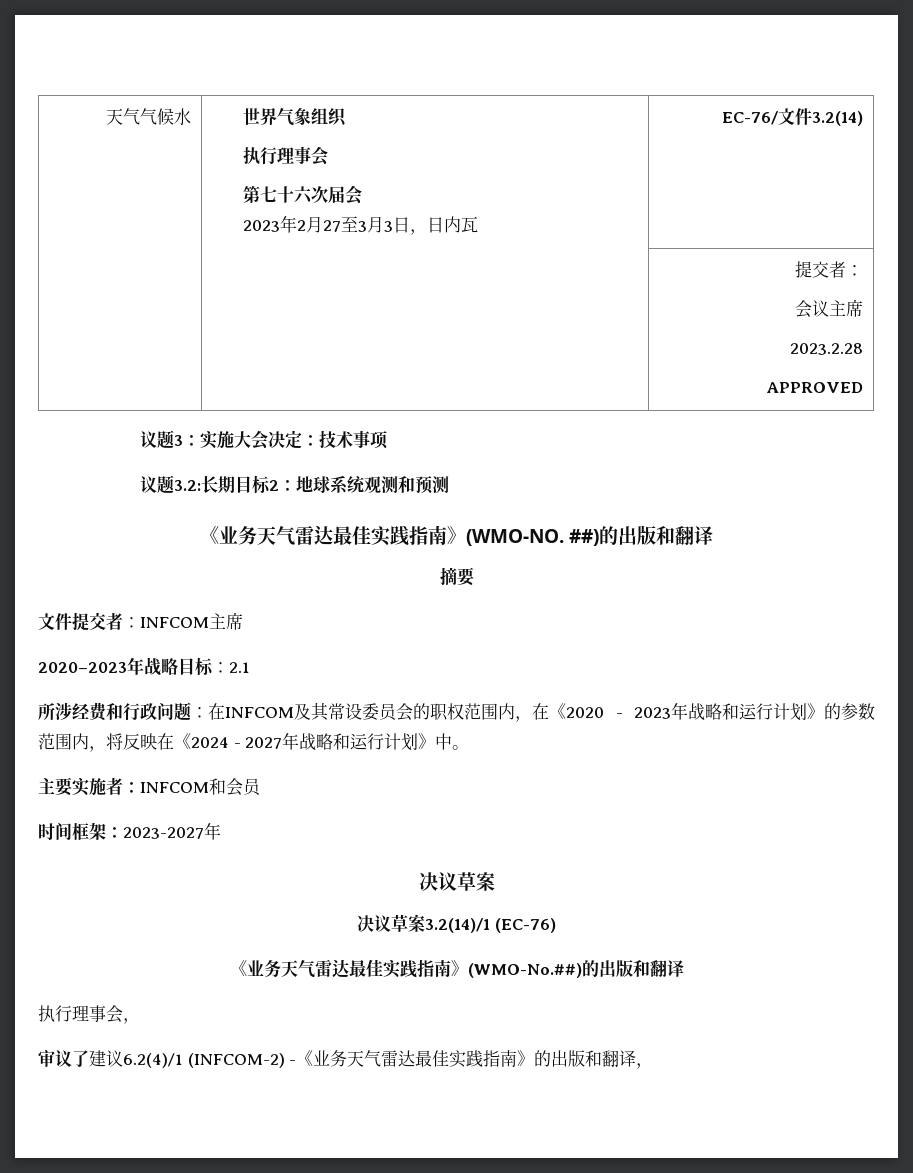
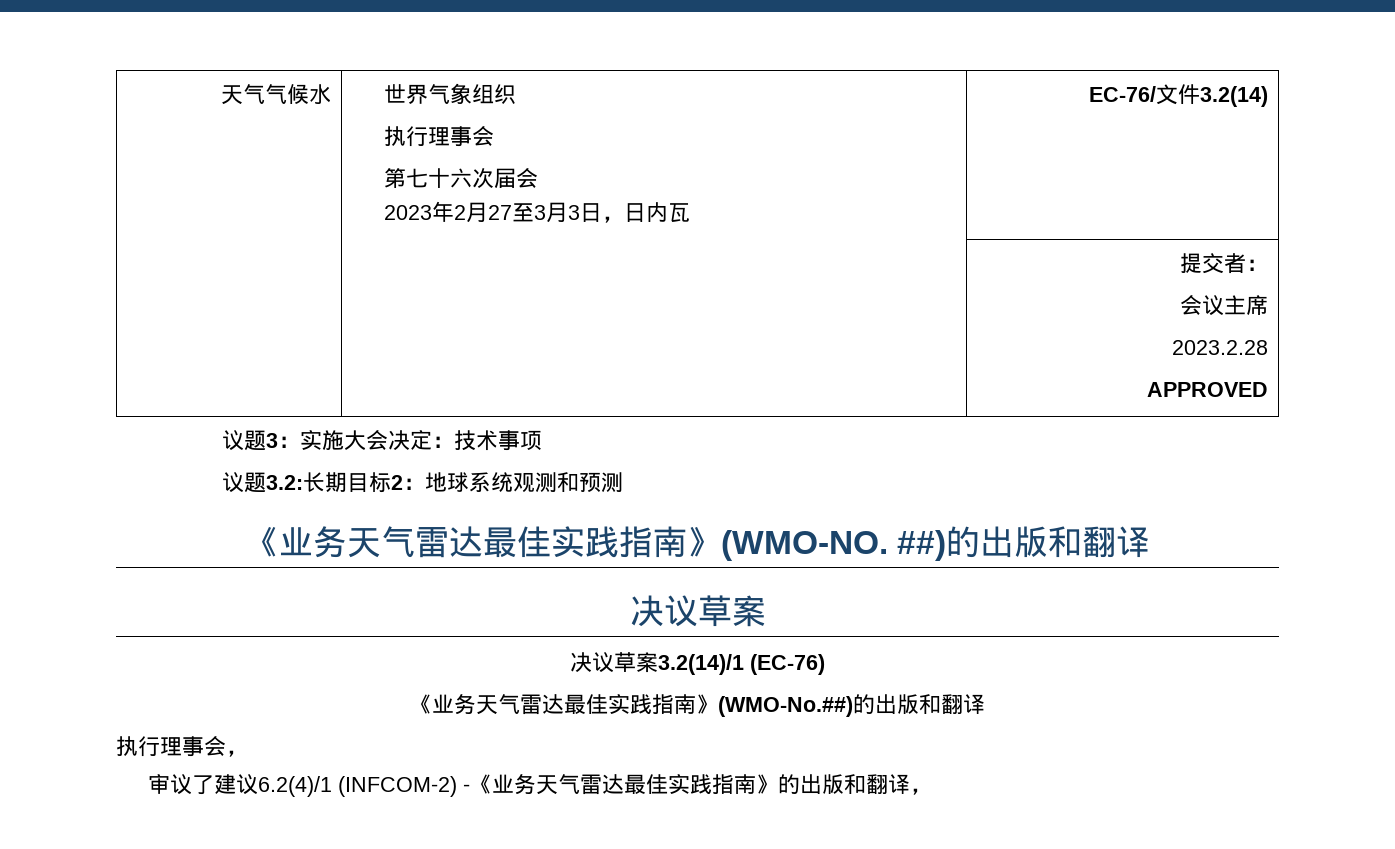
- 摘要
- 文件提交者：INFCOM主席
- 2020–2023年战略目标：2.1
- 所涉经费和行政问题：在INFCOM及其常设委员会的职权范围内，在《2020 - 2023年战略和运行计划》的参数范围内，将反映在《2024 - 2027年战略和运行计划》中。
- 主要实施者：INFCOM和会员
- 时间框架：2023-2027年

